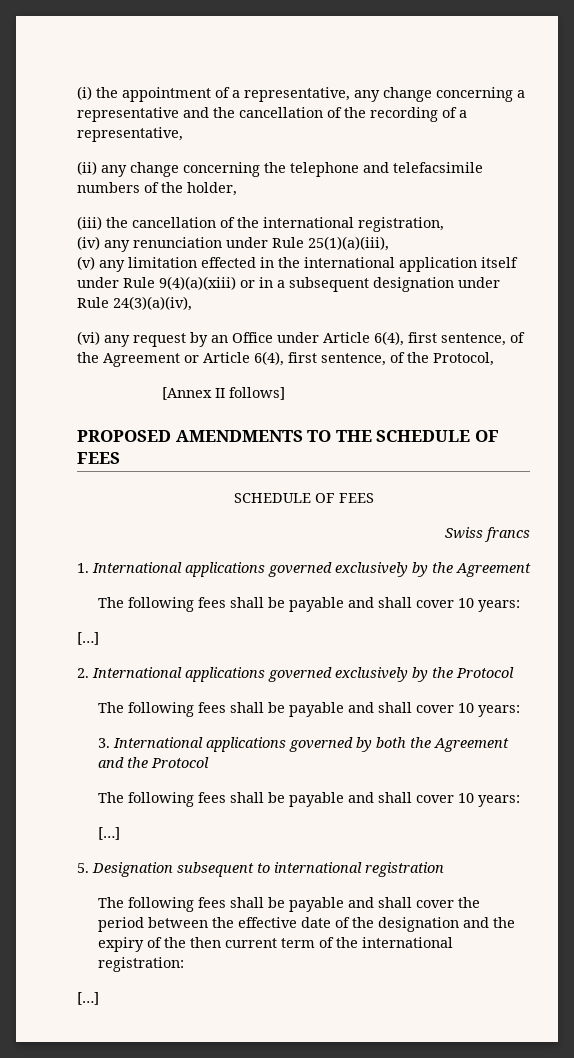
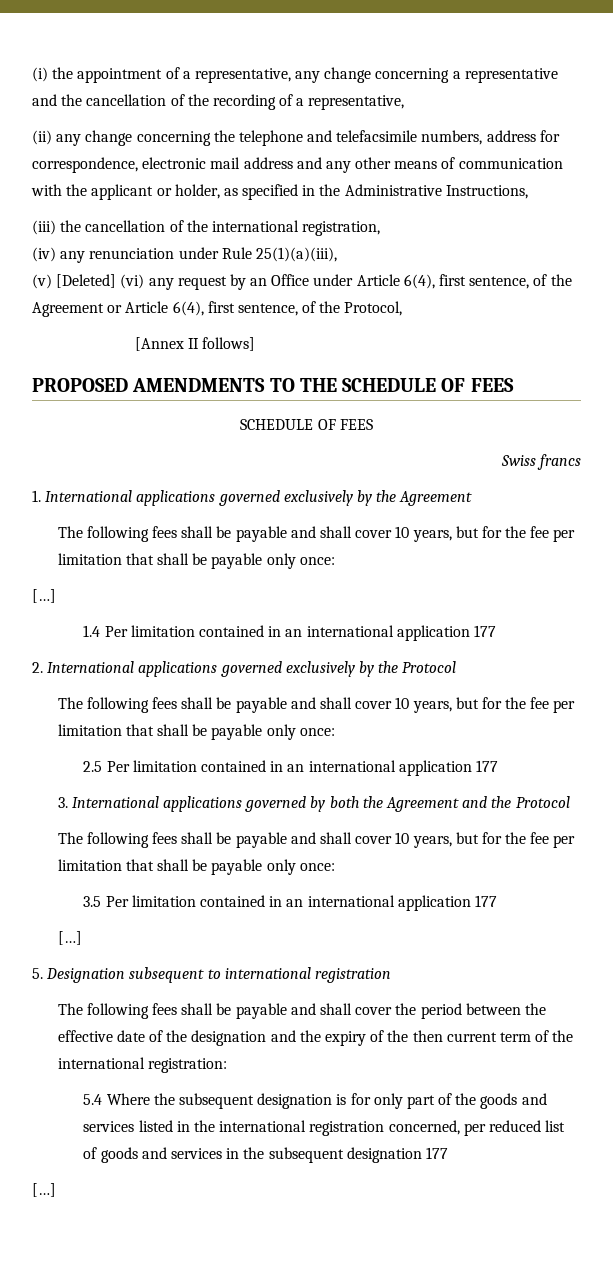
- (ii) any change concerning the telephone and telefacsimile numbers of the holder,
+ (ii) any change concerning the telephone and telefacsimile numbers, address for correspondence, electronic mail address and any other means of communication with the applicant or holder, as specified in the Administrative Instructions,
- (v) any limitation effected in the international application itself under Rule 9(4)(a)(xiii) or in a subsequent designation under Rule 24(3)(a)(iv),
- (vi) any request by an Office under Article 6(4), first sentence, of the Agreement or Article 6(4), first sentence, of the Protocol,
+ (v) [Deleted] (vi) any request by an Office under Article 6(4), first sentence, of the Agreement or Article 6(4), first sentence, of the Protocol,
  1. International applications governed exclusively by the Agreement
- The following fees shall be payable and shall cover 10 years:
+ The following fees shall be payable and shall cover 10 years, but for the fee per limitation that shall be payable only once:
  […]
+ 1.4 Per limitation contained in an international application 177
  2. International applications governed exclusively by the Protocol
- The following fees shall be payable and shall cover 10 years:
+ The following fees shall be payable and shall cover 10 years, but for the fee per limitation that shall be payable only once:
+ 2.5 Per limitation contained in an international application 177
  3. International applications governed by both the Agreement and the Protocol
- The following fees shall be payable and shall cover 10 years:
+ The following fees shall be payable and shall cover 10 years, but for the fee per limitation that shall be payable only once:
+ 3.5 Per limitation contained in an international application 177
+ 5.4 Where the subsequent designation is for only part of the goods and services listed in the international registration concerned, per reduced list of goods and services in the subsequent designation 177

